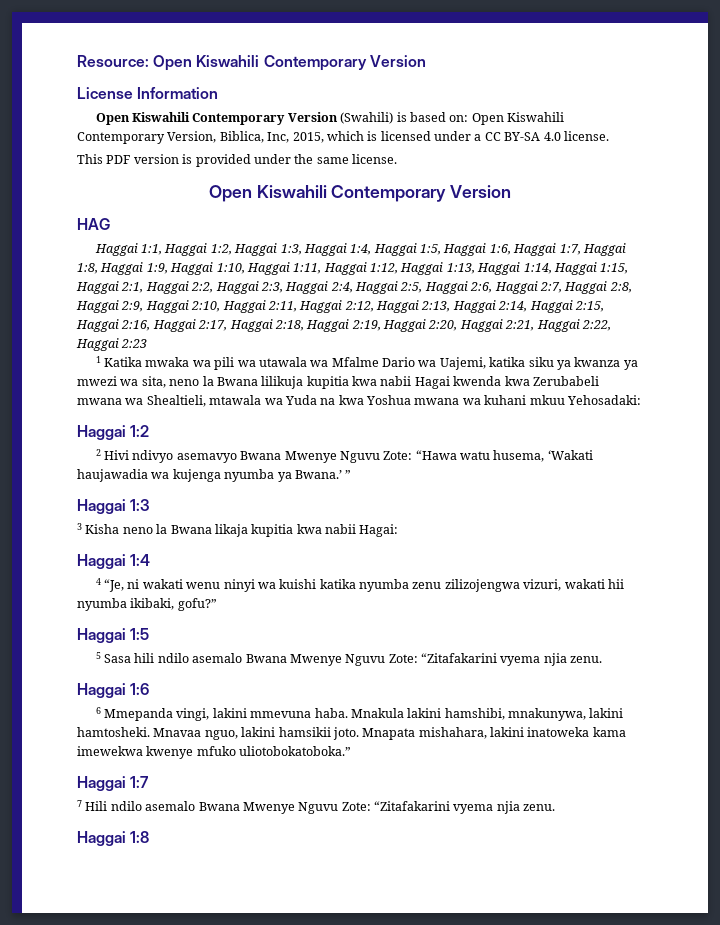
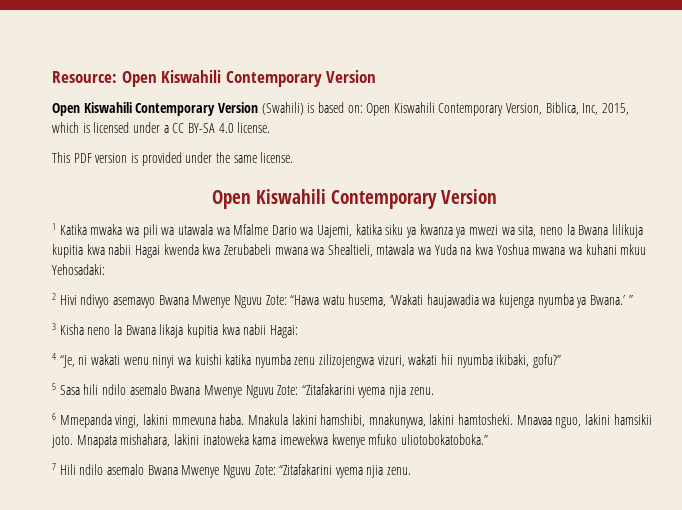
- License Information
- HAG
- Haggai 1:1, Haggai 1:2, Haggai 1:3, Haggai 1:4, Haggai 1:5, Haggai 1:6, Haggai 1:7, Haggai 1:8, Haggai 1:9, Haggai 1:10, Haggai 1:11, Haggai 1:12, Haggai 1:13, Haggai 1:14, Haggai 1:15, Haggai 2:1, Haggai 2:2, Haggai 2:3, Haggai 2:4, Haggai 2:5, Haggai 2:6, Haggai 2:7, Haggai 2:8, Haggai 2:9, Haggai 2:10, Haggai 2:11, Haggai 2:12, Haggai 2:13, Haggai 2:14, Haggai 2:15, Haggai 2:16, Haggai 2:17, Haggai 2:18, Haggai 2:19, Haggai 2:20, Haggai 2:21, Haggai 2:22, Haggai 2:23
- Haggai 1:2
- Haggai 1:3
- Haggai 1:4
- Haggai 1:5
- Haggai 1:6
- Haggai 1:7
- Haggai 1:8

